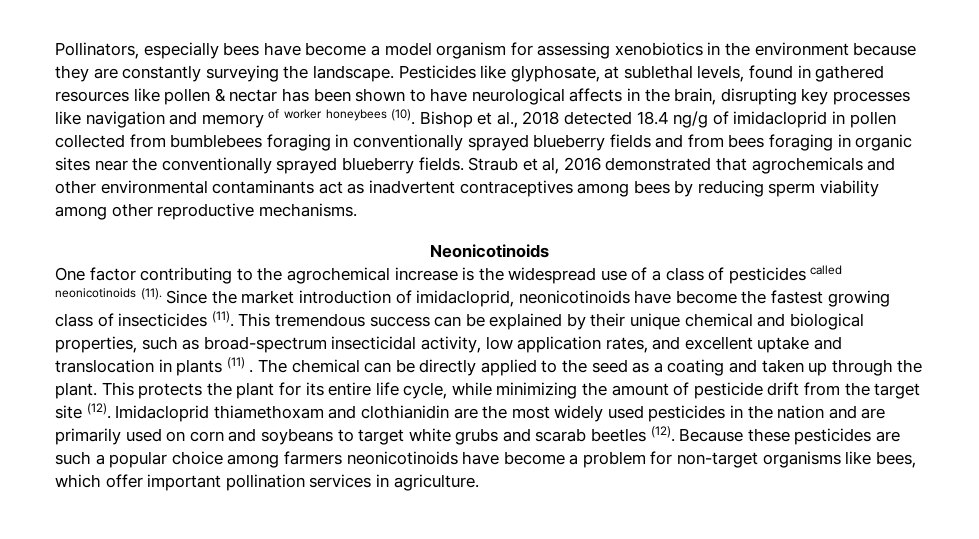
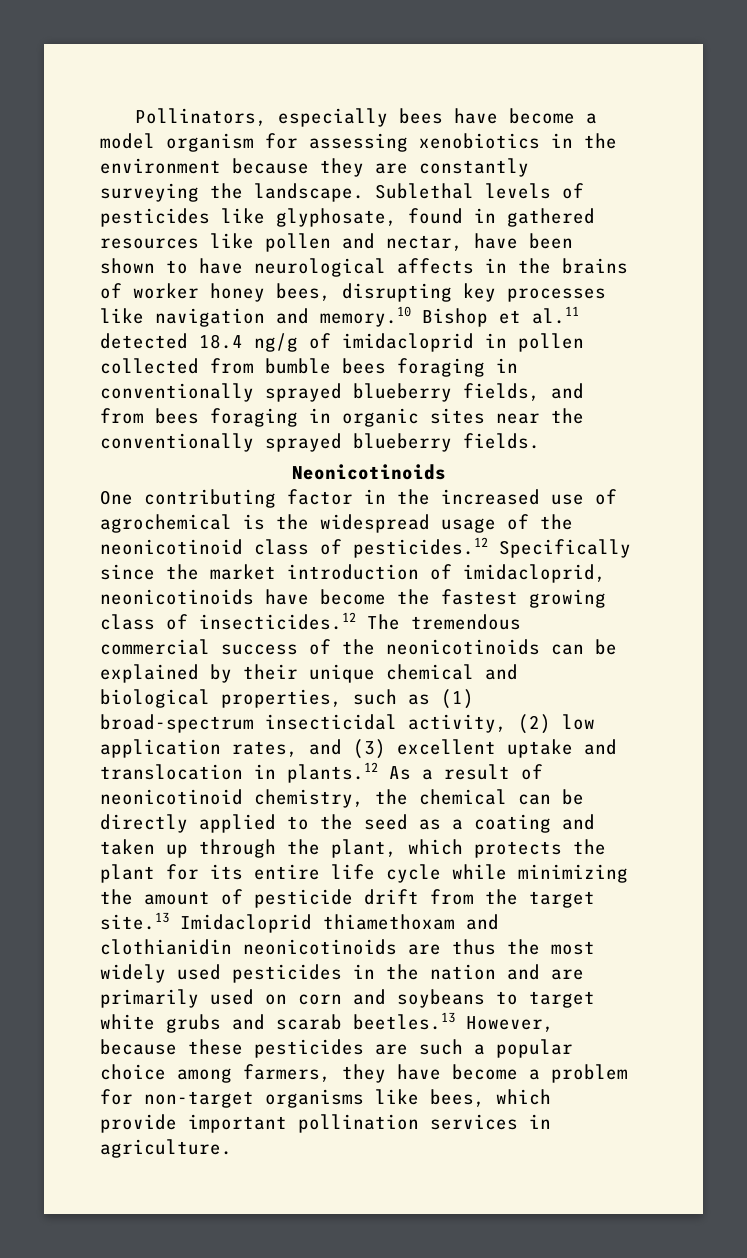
- Pesticides like glyphosate, at sublethal levels, found in gathered resources like pollen & nectar has been shown to have neurological affects in the brain, disrupting key processes like navigation and memory of worker honeybees (10). Bishop et al., 2018 detected 18.4 ng/g of imidacloprid in pollen collected from bumblebees foraging in conventionally sprayed blueberry fields and from bees foraging in organic sites near the conventionally sprayed blueberry fields. Straub et al, 2016 demonstrated that agrochemicals and other environmental contaminants act as inadvertent contraceptives among bees by reducing sperm viability among other reproductive mechanisms.
+ Sublethal levels of pesticides like glyphosate, found in gathered resources like pollen and nectar, have been shown to have neurological affects in the brains of worker honey bees, disrupting key processes like navigation and memory.10 Bishop et al.11 detected 18.4 ng/g of imidacloprid in pollen collected from bumble bees foraging in conventionally sprayed blueberry fields, and from bees foraging in organic sites near the conventionally sprayed blueberry fields.
  Neonicotinoids
- One factor contributing to the agrochemical increase is the widespread use of a class of pesticides called neonicotinoids (11). Since the market introduction of imidacloprid, neonicotinoids have become the fastest growing class of insecticides (11). This tremendous success can be explained by their unique chemical and biological properties, such as broad-spectrum insecticidal activity, low application rates, and excellent uptake and translocation in plants (11) . The chemical can be directly applied to the seed as a coating and taken up through the plant. This protects the plant for its entire life cycle, while minimizing the amount of pesticide drift from the target site (12). Imidacloprid thiamethoxam and clothianidin are the most widely used pesticides in the nation and are primarily used on corn and soybeans to target white grubs and scarab beetles (12). Because these pesticides are such a popular choice among farmers neonicotinoids have become a problem for non-target organisms like bees, which offer important pollination services in agriculture.
+ One contributing factor in the increased use of agrochemical is the widespread usage of the neonicotinoid class of pesticides.12 Specifically since the market introduction of imidacloprid, neonicotinoids have become the fastest growing class of insecticides.12 The tremendous commercial success of the neonicotinoids can be explained by their unique chemical and biological properties, such as (1) broad-spectrum insecticidal activity, (2) low application rates, and (3) excellent uptake and translocation in plants.12 As a result of neonicotinoid chemistry, the chemical can be directly applied to the seed as a coating and taken up through the plant, which protects the plant for its entire life cycle while minimizing the amount of pesticide drift from the target site.13 Imidacloprid thiamethoxam and clothianidin neonicotinoids are thus the most widely used pesticides in the nation and are primarily used on corn and soybeans to target white grubs and scarab beetles.13 However, because these pesticides are such a popular choice among farmers, they have become a problem for non-target organisms like bees, which provide important pollination services in agriculture.

